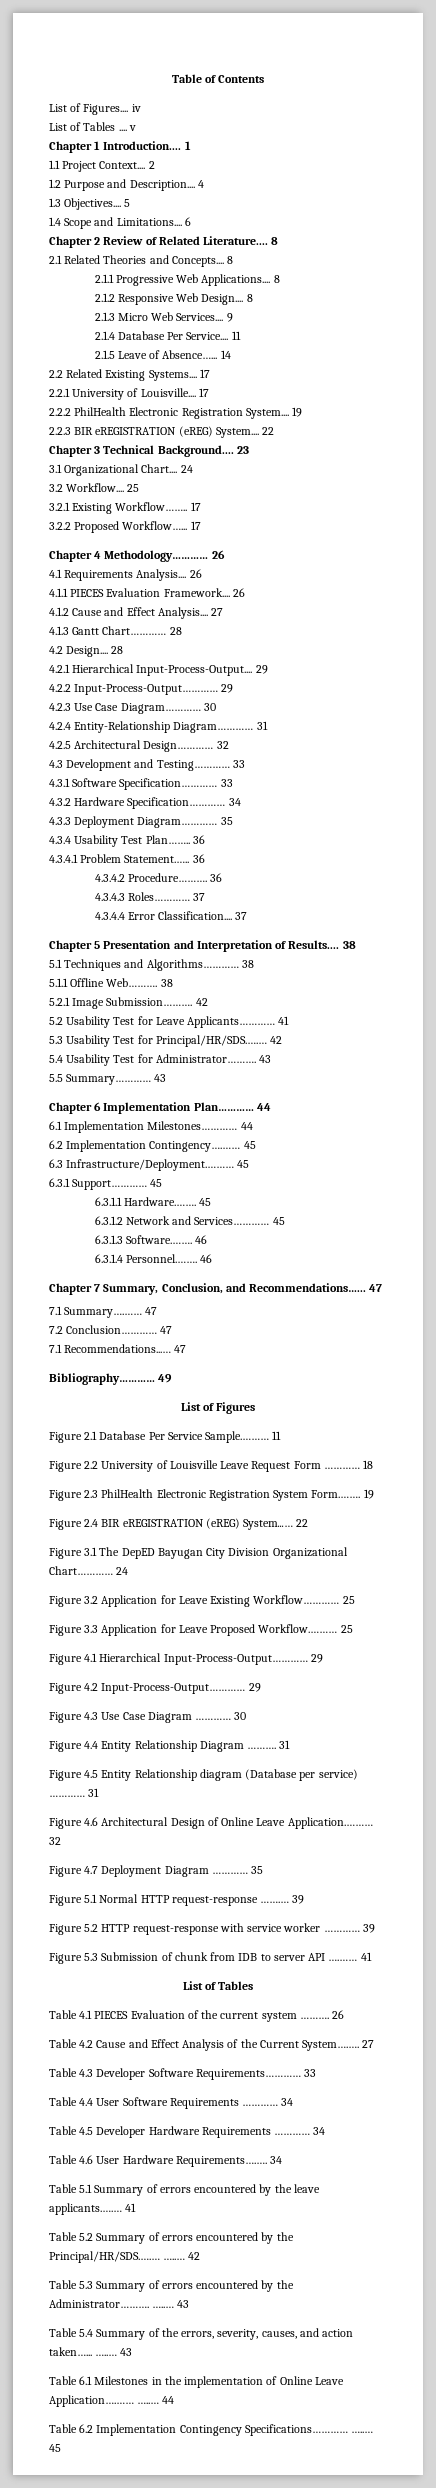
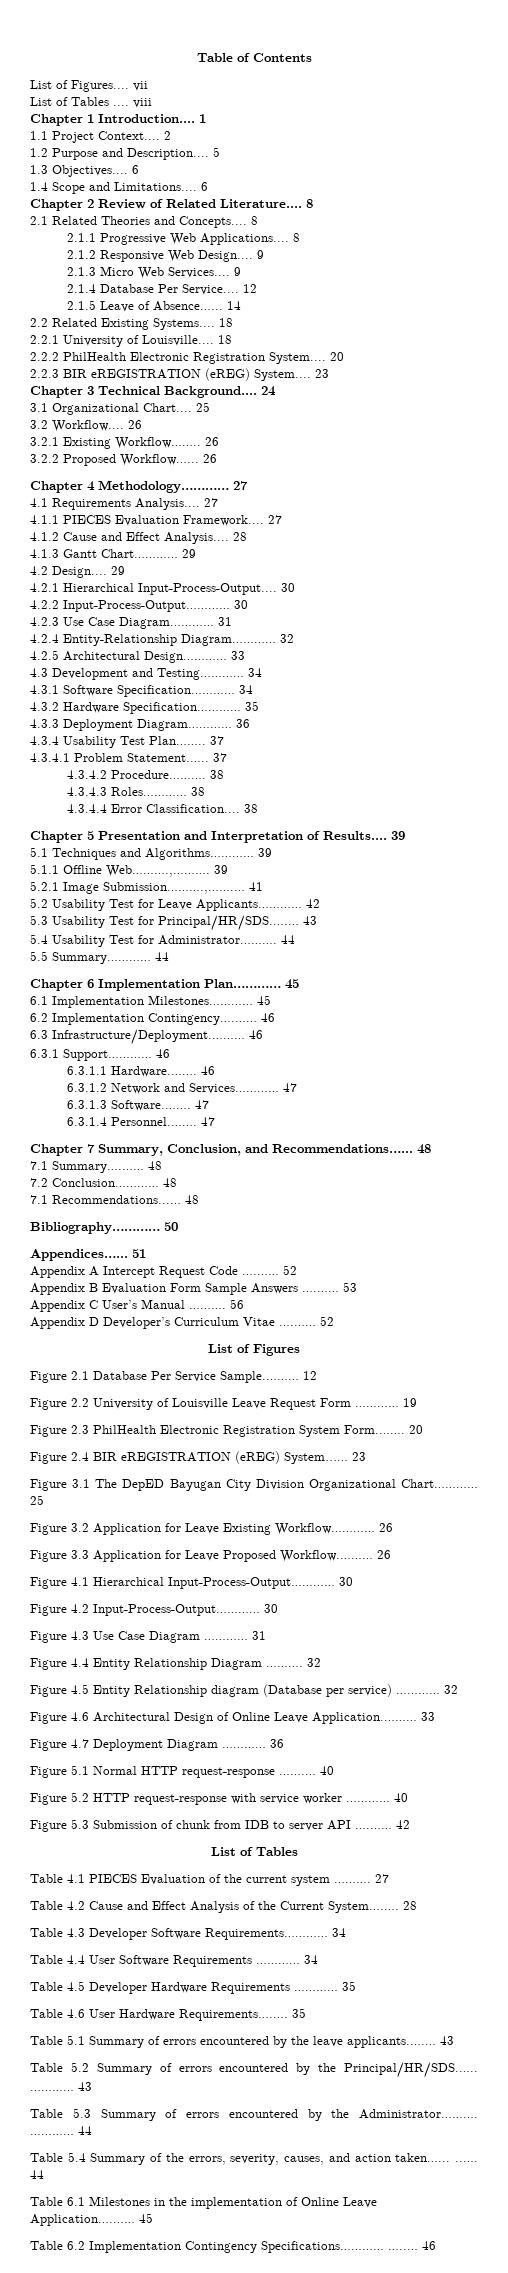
- List of Figures.... iv
+ List of Figures.... vii
- List of Tables .... v
+ List of Tables .... viii
- 1.2 Purpose and Description.... 4
+ 1.2 Purpose and Description.... 5
- 1.3 Objectives.... 5
+ 1.3 Objectives.... 6
- 2.1.2 Responsive Web Design.... 8
+ 2.1.2 Responsive Web Design.... 9
- 2.1.4 Database Per Service.... 11
+ 2.1.4 Database Per Service.... 12
- 2.2 Related Existing Systems.... 17
+ 2.2 Related Existing Systems.... 18
- 2.2.1 University of Louisville.... 17
+ 2.2.1 University of Louisville.... 18
- 2.2.2 PhilHealth Electronic Registration System.... 19
+ 2.2.2 PhilHealth Electronic Registration System.... 20
- 2.2.3 BIR eREGISTRATION (eREG) System.... 22
+ 2.2.3 BIR eREGISTRATION (eREG) System.... 23
- 23
+ 24
- 3.1 Organizational Chart.... 24
+ 3.1 Organizational Chart.... 25
- 3.2 Workflow.... 25
+ 3.2 Workflow.... 26
- 3.2.1 Existing Workflow…….. 17
+ 3.2.1 Existing Workflow…….. 26
- 3.2.2 Proposed Workflow…... 17
+ 3.2.2 Proposed Workflow…... 26
- Chapter 4 Methodology………… 26
+ Chapter 4 Methodology………… 27
- 4.1 Requirements Analysis.... 26
+ 4.1 Requirements Analysis.... 27
- 4.1.1 PIECES Evaluation Framework.... 26
+ 4.1.1 PIECES Evaluation Framework.... 27
- 4.1.2 Cause and Effect Analysis.... 27
+ 4.1.2 Cause and Effect Analysis.... 28
- 4.1.3 Gantt Chart………… 28
+ 4.1.3 Gantt Chart………… 29
- 4.2 Design.... 28
+ 4.2 Design.... 29
- 4.2.1 Hierarchical Input-Process-Output.... 29
+ 4.2.1 Hierarchical Input-Process-Output.... 30
- 4.2.2 Input-Process-Output………… 29
+ 4.2.2 Input-Process-Output………… 30
- 4.2.3 Use Case Diagram………… 30
+ 4.2.3 Use Case Diagram………… 31
- 4.2.4 Entity-Relationship Diagram………… 31
+ 4.2.4 Entity-Relationship Diagram………… 32
- 4.2.5 Architectural Design………… 32
+ 4.2.5 Architectural Design………… 33
- 4.3 Development and Testing………… 33
+ 4.3 Development and Testing………… 34
- 4.3.1 Software Specification………… 33
+ 4.3.1 Software Specification………… 34
- 4.3.2 Hardware Specification………… 34
+ 4.3.2 Hardware Specification………… 35
- 4.3.3 Deployment Diagram………… 35
+ 4.3.3 Deployment Diagram………… 36
- 4.3.4 Usability Test Plan…….. 36
+ 4.3.4 Usability Test Plan…….. 37
- 4.3.4.1 Problem Statement.….. 36
+ 4.3.4.1 Problem Statement.….. 37
- 4.3.4.2 Procedure………. 36
+ 4.3.4.2 Procedure………. 38
- 4.3.4.3 Roles………… 37
+ 4.3.4.3 Roles………… 38
- 4.3.4.4 Error Classification.... 37
+ 4.3.4.4 Error Classification.... 38
- Chapter 5 Presentation and Interpretation of Results.... 38
+ Chapter 5 Presentation and Interpretation of Results.... 39
- 5.1 Techniques and Algorithms………… 38
+ 5.1 Techniques and Algorithms………… 39
- 5.1.1 Offline Web………. 38
+ 5.1.1 Offline Web……….,………. 39
- 5.2.1 Image Submission………. 42
+ 5.2.1 Image Submission……….,…….… 41
- 5.2 Usability Test for Leave Applicants………… 41
+ 5.2 Usability Test for Leave Applicants………… 42
- 5.3 Usability Test for Principal/HR/SDS.….… 42
+ 5.3 Usability Test for Principal/HR/SDS.….… 43
- 5.4 Usability Test for Administrator………. 43
+ 5.4 Usability Test for Administrator………. 44
- 5.5 Summary………… 43
+ 5.5 Summary………… 44
- Chapter 6 Implementation Plan………… 44
+ Chapter 6 Implementation Plan………… 45
- 6.1 Implementation Milestones………… 44
+ 6.1 Implementation Milestones………… 45
- 6.2 Implementation Contingency….…… 45
+ 6.2 Implementation Contingency….…… 46
- 6.3 Infrastructure/Deployment.……… 45
+ 6.3 Infrastructure/Deployment.……… 46
- 6.3.1 Support………… 45
+ 6.3.1 Support………… 46
- 6.3.1.1 Hardware.……. 45
+ 6.3.1.1 Hardware.……. 46
- 6.3.1.2 Network and Services………… 45
+ 6.3.1.2 Network and Services………… 47
- 6.3.1.3 Software.……. 46
+ 6.3.1.3 Software.……. 47
- 6.3.1.4 Personnel.……. 46
+ 6.3.1.4 Personnel.……. 47
- Chapter 7 Summary, Conclusion, and Recommendations…... 47
+ Chapter 7 Summary, Conclusion, and Recommendations…... 48
- 7.1 Summary….…… 47
+ 7.1 Summary….…… 48
- 7.2 Conclusion………… 47
+ 7.2 Conclusion………… 48
- 7.1 Recommendations...… 47
+ 7.1 Recommendations...… 48
- 49
+ 50
+ Appendices…... 51
+ Appendix A Intercept Request Code ….…… 52
+ Appendix B Evaluation Form Sample Answers ….…… 53
+ Appendix C User’s Manual ………. 56
+ Appendix D Developer’s Curriculum Vitae ….…… 52
- Figure 2.1 Database Per Service Sample.……… 11
+ Figure 2.1 Database Per Service Sample.……… 12
- 18
+ 19
- Figure 2.3 PhilHealth Electronic Registration System Form.……. 19
+ Figure 2.3 PhilHealth Electronic Registration System Form.……. 20
- Figure 2.4 BIR eREGISTRATION (eREG) System...… 22
+ Figure 2.4 BIR eREGISTRATION (eREG) System...… 23
- Figure 3.1 The DepED Bayugan City Division Organizational Chart………… 24
+ Figure 3.1 The DepED Bayugan City Division Organizational Chart………… 25
- Figure 3.2 Application for Leave Existing Workflow………… 25
+ Figure 3.2 Application for Leave Existing Workflow………… 26
- Figure 3.3 Application for Leave Proposed Workflow.……… 25
+ Figure 3.3 Application for Leave Proposed Workflow.……… 26
- Figure 4.1 Hierarchical Input-Process-Output………… 29
+ Figure 4.1 Hierarchical Input-Process-Output………… 30
- Figure 4.2 Input-Process-Output………… 29
+ Figure 4.2 Input-Process-Output………… 30
- Figure 4.3 Use Case Diagram ………… 30
+ Figure 4.3 Use Case Diagram ………… 31
- Figure 4.4 Entity Relationship Diagram ………. 31
+ Figure 4.4 Entity Relationship Diagram ………. 32
- Figure 4.5 Entity Relationship diagram (Database per service) ………… 31
+ Figure 4.5 Entity Relationship diagram (Database per service) ………… 32
- Figure 4.6 Architectural Design of Online Leave Application.……… 32
+ Figure 4.6 Architectural Design of Online Leave Application.……… 33
- Figure 4.7 Deployment Diagram ………… 35
+ Figure 4.7 Deployment Diagram ………… 36
- Figure 5.1 Normal HTTP request-response …….… 39
+ Figure 5.1 Normal HTTP request-response …….… 40
- Figure 5.2 HTTP request-response with service worker ………… 39
+ Figure 5.2 HTTP request-response with service worker ………… 40
- Figure 5.3 Submission of chunk from IDB to server API ….…… 41
+ Figure 5.3 Submission of chunk from IDB to server API ….…… 42
- Table 4.1 PIECES Evaluation of the current system ………. 26
+ Table 4.1 PIECES Evaluation of the current system ………. 27
- Table 4.2 Cause and Effect Analysis of the Current System….…. 27
+ Table 4.2 Cause and Effect Analysis of the Current System….…. 28
- Table 4.3 Developer Software Requirements………… 33
+ Table 4.3 Developer Software Requirements………… 34
- Table 4.5 Developer Hardware Requirements ………… 34
+ Table 4.5 Developer Hardware Requirements ………… 35
- Table 4.6 User Hardware Requirements….…. 34
+ Table 4.6 User Hardware Requirements….…. 35
- Table 5.1 Summary of errors encountered by the leave applicants.….… 41
+ Table 5.1 Summary of errors encountered by the leave applicants.….… 43
- Table 5.2 Summary of errors encountered by the Principal/HR/SDS.….… …..… 42
+ Table 5.2 Summary of errors encountered by the Principal/HR/SDS.….. ………… 43
- Table 5.3 Summary of errors encountered by the Administrator………. …..… 43
+ Table 5.3 Summary of errors encountered by the Administrator………. ………… 44
- Table 5.4 Summary of the errors, severity, causes, and action taken…... …..… 43
+ Table 5.4 Summary of the errors, severity, causes, and action taken…... ..…. 44
- Table 6.1 Milestones in the implementation of Online Leave Application….…… …..… 44
+ Table 6.1 Milestones in the implementation of Online Leave Application….…… 45
- …..… 45
+ …..… 46

